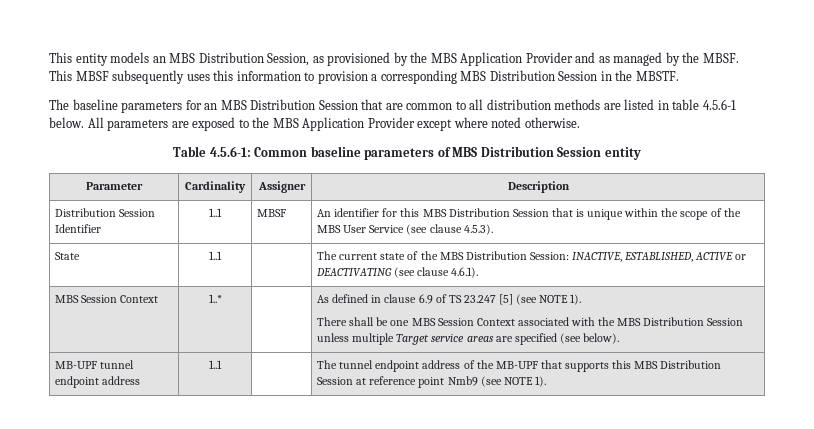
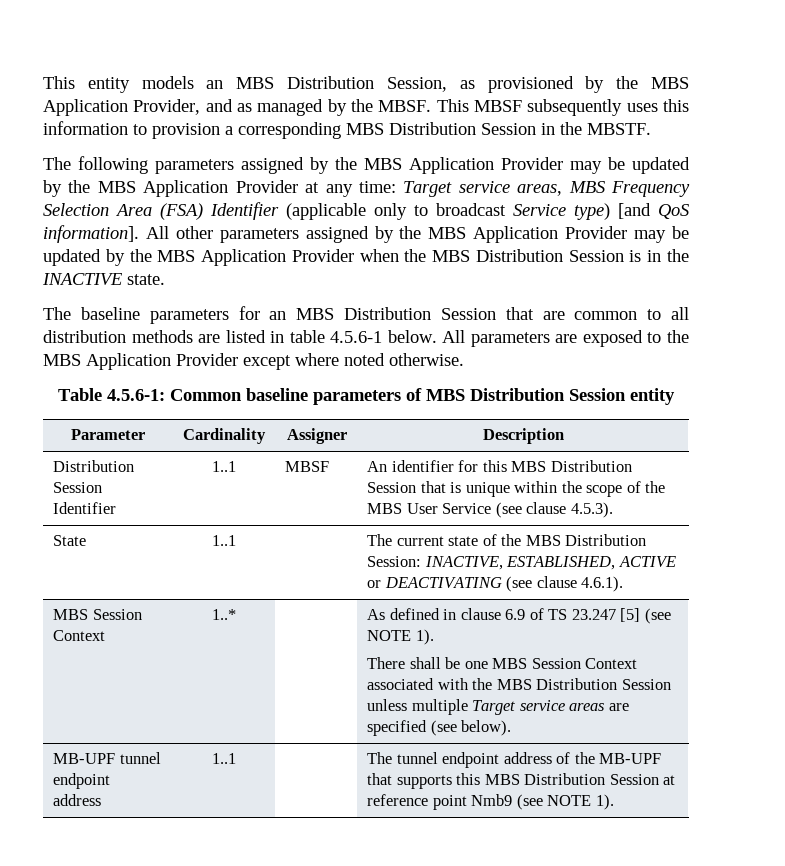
- This entity models an MBS Distribution Session, as provisioned by the MBS Application Provider and as managed by the MBSF.
+ This entity models an MBS Distribution Session, as provisioned by the MBS Application Provider, and as managed by the MBSF.
+ The following parameters assigned by the MBS Application Provider may be updated by the MBS Application Provider at any time: Target service areas, MBS Frequency Selection Area (FSA) Identifier (applicable only to broadcast Service type) [and QoS information]. All other parameters assigned by the MBS Application Provider may be updated by the MBS Application Provider when the MBS Distribution Session is in the INACTIVE state.

